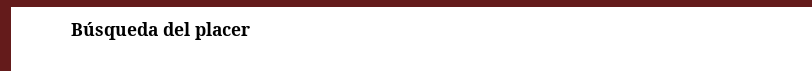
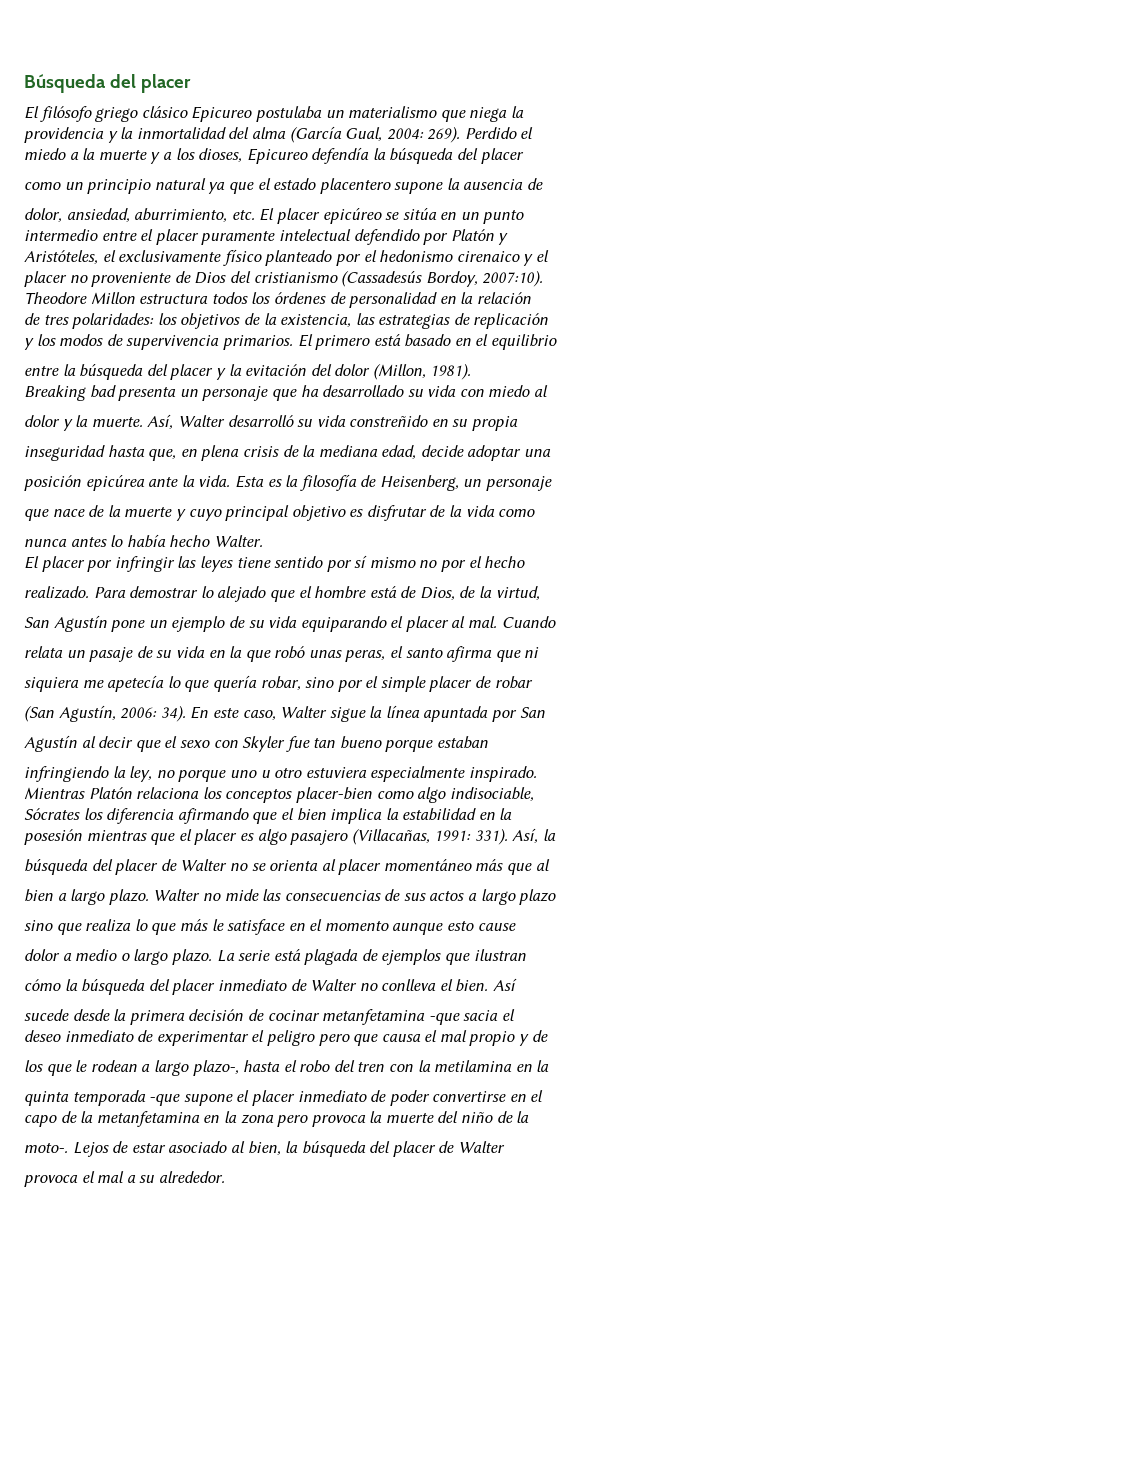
+ El filósofo griego clásico Epicureo postulaba un materialismo que niega la
+ providencia y la inmortalidad del alma (García Gual, 2004: 269). Perdido el
+ miedo a la muerte y a los dioses, Epicureo defendía la búsqueda del placer
+ como un principio natural ya que el estado placentero supone la ausencia de
+ dolor, ansiedad, aburrimiento, etc. El placer epicúreo se sitúa en un punto
+ intermedio entre el placer puramente intelectual defendido por Platón y
+ Aristóteles, el exclusivamente físico planteado por el hedonismo cirenaico y el
+ placer no proveniente de Dios del cristianismo (Cassadesús Bordoy, 2007:10).
+ Theodore Millon estructura todos los órdenes de personalidad en la relación
+ de tres polaridades: los objetivos de la existencia, las estrategias de replicación
+ y los modos de supervivencia primarios. El primero está basado en el equilibrio
+ entre la búsqueda del placer y la evitación del dolor (Millon, 1981).
+ Breaking bad presenta un personaje que ha desarrollado su vida con miedo al
+ dolor y la muerte. Así, Walter desarrolló su vida constreñido en su propia
+ inseguridad hasta que, en plena crisis de la mediana edad, decide adoptar una
+ posición epicúrea ante la vida. Esta es la filosofía de Heisenberg, un personaje
+ que nace de la muerte y cuyo principal objetivo es disfrutar de la vida como
+ nunca antes lo había hecho Walter.
+ El placer por infringir las leyes tiene sentido por sí mismo no por el hecho
+ realizado. Para demostrar lo alejado que el hombre está de Dios, de la virtud,
+ San Agustín pone un ejemplo de su vida equiparando el placer al mal. Cuando
+ relata un pasaje de su vida en la que robó unas peras, el santo afirma que ni
+ siquiera me apetecía lo que quería robar, sino por el simple placer de robar
+ (San Agustín, 2006: 34). En este caso, Walter sigue la línea apuntada por San
+ Agustín al decir que el sexo con Skyler fue tan bueno porque estaban
+ infringiendo la ley, no porque uno u otro estuviera especialmente inspirado.
+ Mientras Platón relaciona los conceptos placer‐bien como algo indisociable,
+ Sócrates los diferencia afirmando que el bien implica la estabilidad en la
+ posesión mientras que el placer es algo pasajero (Villacañas, 1991: 331). Así, la
+ búsqueda del placer de Walter no se orienta al placer momentáneo más que al
+ bien a largo plazo. Walter no mide las consecuencias de sus actos a largo plazo
+ sino que realiza lo que más le satisface en el momento aunque esto cause
+ dolor a medio o largo plazo. La serie está plagada de ejemplos que ilustran
+ cómo la búsqueda del placer inmediato de Walter no conlleva el bien. Así
+ sucede desde la primera decisión de cocinar metanfetamina ‐que sacia el
+ deseo inmediato de experimentar el peligro pero que causa el mal propio y de
+ los que le rodean a largo plazo‐, hasta el robo del tren con la metilamina en la
+ quinta temporada ‐que supone el placer inmediato de poder convertirse en el
+ capo de la metanfetamina en la zona pero provoca la muerte del niño de la
+ moto‐. Lejos de estar asociado al bien, la búsqueda del placer de Walter
+ provoca el mal a su alrededor.

